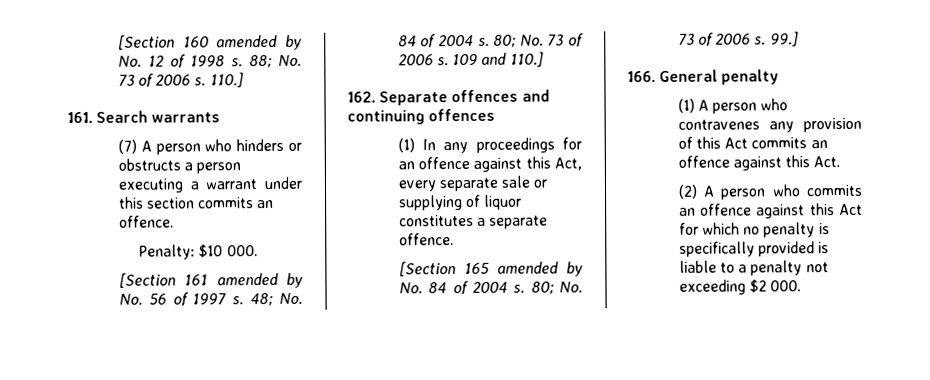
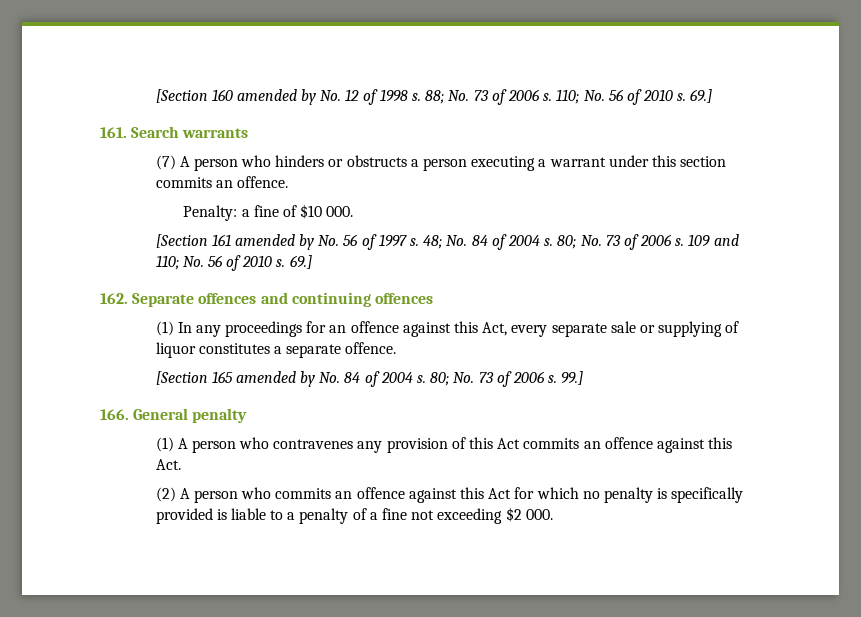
- 88; No. 73 of 2006 s. 110.]
+ 88; No. 73 of 2006 s. 110; No. 56 of 2010 s. 69.]
- Penalty: $10 000.
+ Penalty: a fine of $10 000.
- 109 and 110.]
+ 109 and 110; No. 56 of 2010 s. 69.]
- (2) A person who commits an offence against this Act for which no penalty is specifically provided is liable to a penalty not exceeding $2 000.
+ (2) A person who commits an offence against this Act for which no penalty is specifically provided is liable to a penalty of a fine not exceeding $2 000.

